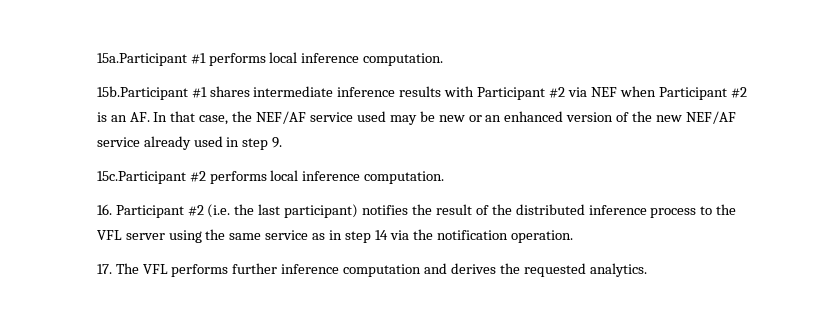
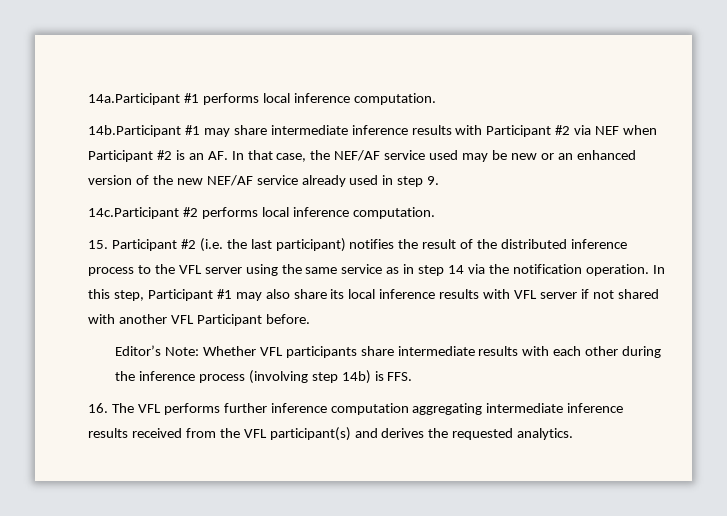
- 15a.Participant #1 performs local inference computation.
+ 14a.Participant #1 performs local inference computation.
- 15b.Participant #1 shares intermediate inference results with Participant #2 via NEF when Participant #2 is an AF. In that case, the NEF/AF service used may be new or an enhanced version of the new NEF/AF service already used in step 9.
+ 14b.Participant #1 may share intermediate inference results with Participant #2 via NEF when Participant #2 is an AF. In that case, the NEF/AF service used may be new or an enhanced version of the new NEF/AF service already used in step 9.
- 15c.Participant #2 performs local inference computation.
+ 14c.Participant #2 performs local inference computation.
- 16. Participant #2 (i.e. the last participant) notifies the result of the distributed inference process to the VFL server using the same service as in step 14 via the notification operation.
- 17. The VFL performs further inference computation and derives the requested analytics.
+ 15. Participant #2 (i.e. the last participant) notifies the result of the distributed inference process to the VFL server using the same service as in step 14 via the notification operation. In this step, Participant #1 may also share its local inference results with VFL server if not shared with another VFL Participant before.
+ Editor’s Note: Whether VFL participants share intermediate results with each other during the inference process (involving step 14b) is FFS.
+ 16. The VFL performs further inference computation aggregating intermediate inference results received from the VFL participant(s) and derives the requested analytics.

